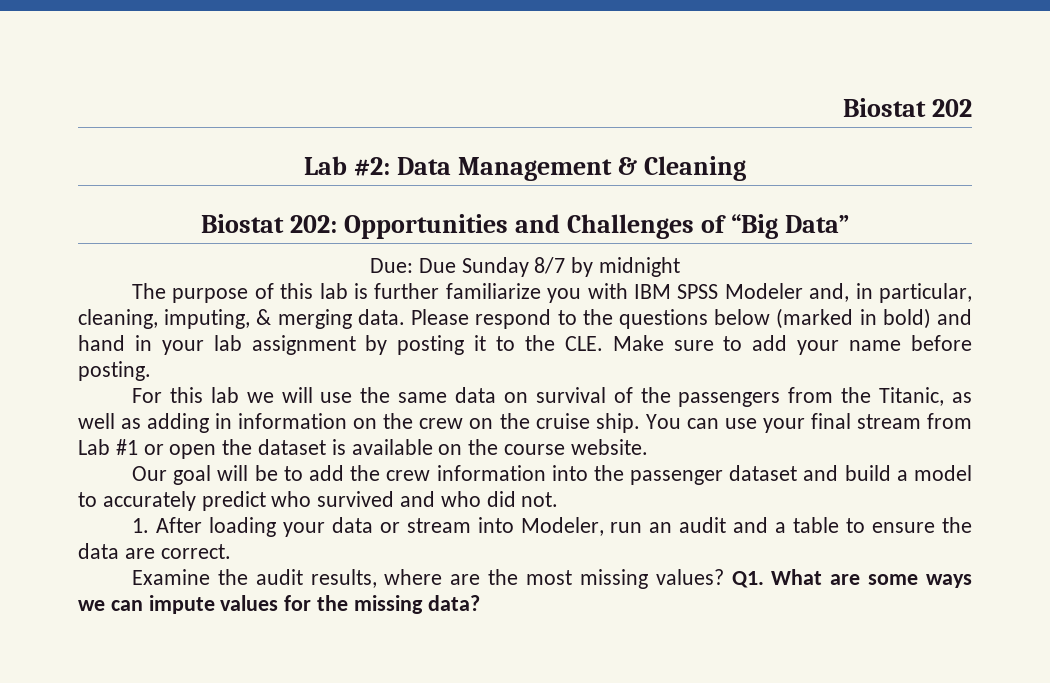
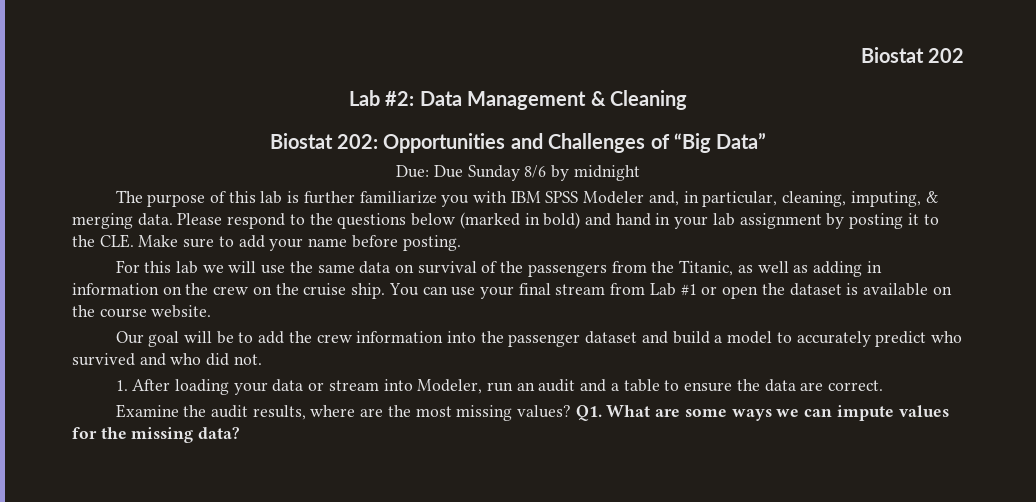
- Due: Due Sunday 8/7 by midnight
+ Due: Due Sunday 8/6 by midnight

